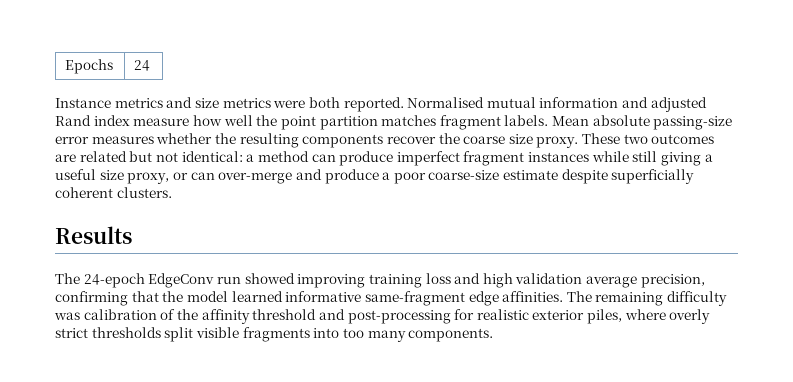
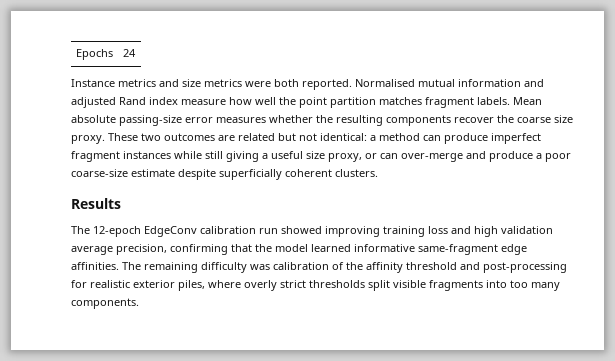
- The 24-epoch EdgeConv run showed improving training loss and high validation average precision, confirming that the model learned informative same-fragment edge affinities.
+ The 12-epoch EdgeConv calibration run showed improving training loss and high validation average precision, confirming that the model learned informative same-fragment edge affinities.

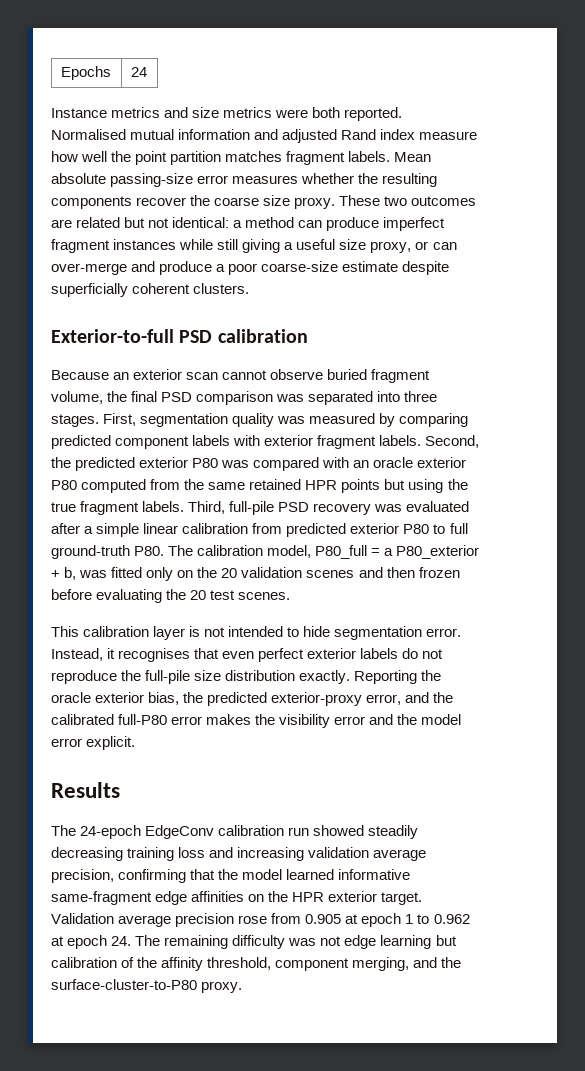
+ Exterior-to-full PSD calibration
+ Because an exterior scan cannot observe buried fragment volume, the final PSD comparison was separated into three stages. First, segmentation quality was measured by comparing predicted component labels with exterior fragment labels. Second, the predicted exterior P80 was compared with an oracle exterior P80 computed from the same retained HPR points but using the true fragment labels. Third, full-pile PSD recovery was evaluated after a simple linear calibration from predicted exterior P80 to full ground-truth P80. The calibration model, P80_full = a P80_exterior + b, was fitted only on the 20 validation scenes and then frozen before evaluating the 20 test scenes.
+ This calibration layer is not intended to hide segmentation error. Instead, it recognises that even perfect exterior labels do not reproduce the full-pile size distribution exactly. Reporting the oracle exterior bias, the predicted exterior-proxy error, and the calibrated full-P80 error makes the visibility error and the model error explicit.
- The 12-epoch EdgeConv calibration run showed improving training loss and high validation average precision, confirming that the model learned informative same-fragment edge affinities. The remaining difficulty was calibration of the affinity threshold and post-processing for realistic exterior piles, where overly strict thresholds split visible fragments into too many components.
+ The 24-epoch EdgeConv calibration run showed steadily decreasing training loss and increasing validation average precision, confirming that the model learned informative same-fragment edge affinities on the HPR exterior target. Validation average precision rose from 0.905 at epoch 1 to 0.962 at epoch 24. The remaining difficulty was not edge learning but calibration of the affinity threshold, component merging, and the surface-cluster-to-P80 proxy.

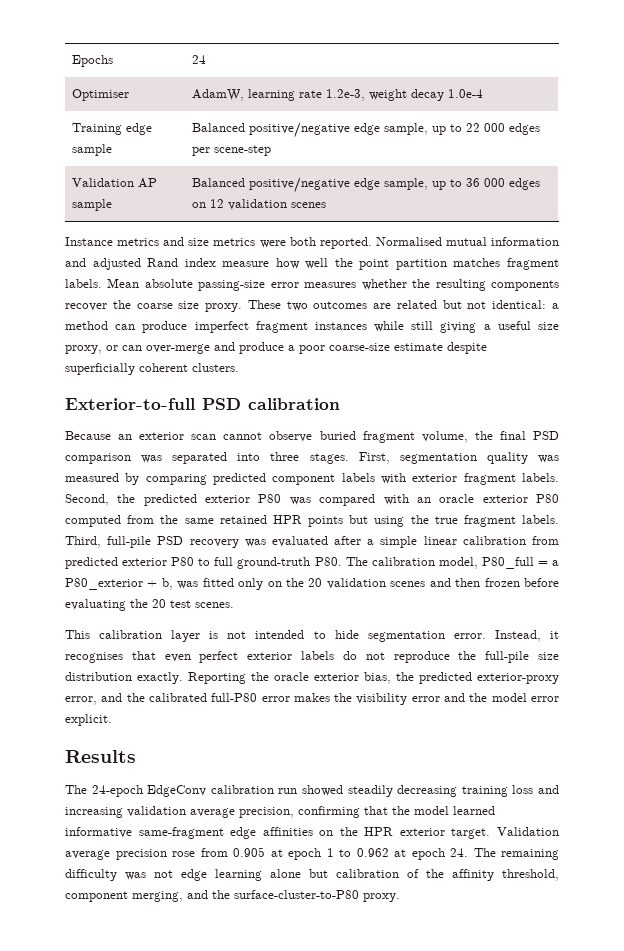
+ Optimiser | AdamW, learning rate 1.2e-3, weight decay 1.0e-4
+ Training edge sample | Balanced positive/negative edge sample, up to 22 000 edges per scene-step
+ Validation AP sample | Balanced positive/negative edge sample, up to 36 000 edges on 12 validation scenes
- Validation average precision rose from 0.905 at epoch 1 to 0.962 at epoch 24. The remaining difficulty was not edge learning but calibration of the affinity threshold, component merging, and the surface-cluster-to-P80 proxy.
+ Validation average precision rose from 0.905 at epoch 1 to 0.962 at epoch 24. The remaining difficulty was not edge learning alone but calibration of the affinity threshold, component merging, and the surface-cluster-to-P80 proxy.

